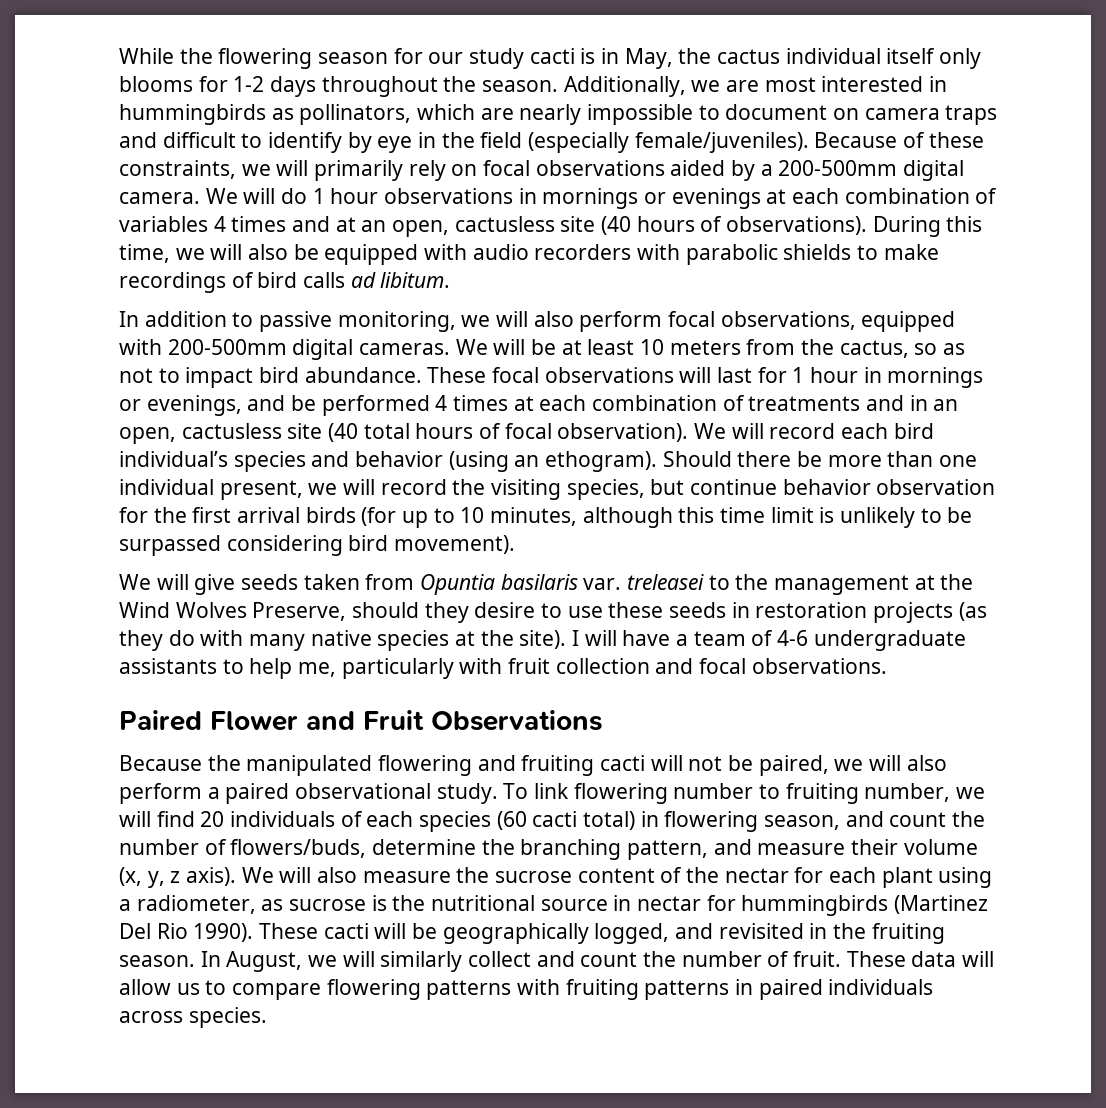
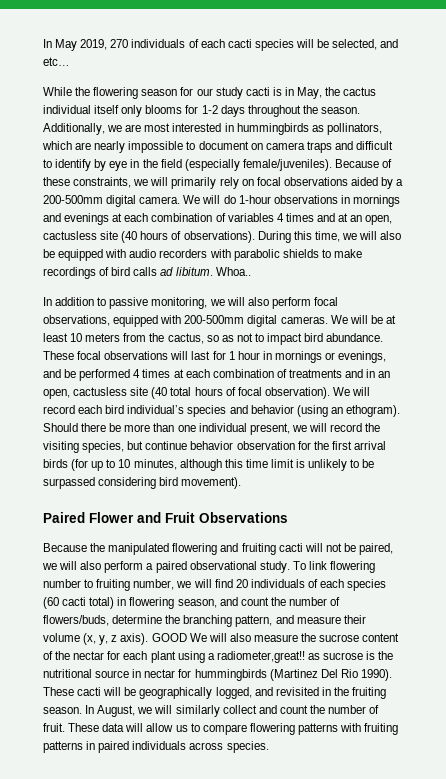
+ In May 2019, 270 individuals of each cacti species will be selected, and etc…
- We will do 1 hour observations in mornings or evenings at each combination of variables 4 times and at an open, cactusless site (40 hours of observations).
+ We will do 1-hour observations in mornings and evenings at each combination of variables 4 times and at an open, cactusless site (40 hours of observations).
+ Whoa..
- We will give seeds taken from Opuntia basilaris var. treleasei to the management at the Wind Wolves Preserve, should they desire to use these seeds in restoration projects (as they do with many native species at the site). I will have a team of 4-6 undergraduate assistants to help me, particularly with fruit collection and focal observations.
- We will also measure the sucrose content of the nectar for each plant using a radiometer, as sucrose is the nutritional source in nectar for hummingbirds (Martinez Del Rio 1990).
+ GOOD We will also measure the sucrose content of the nectar for each plant using a radiometer,great!! as sucrose is the nutritional source in nectar for hummingbirds (Martinez Del Rio 1990).

